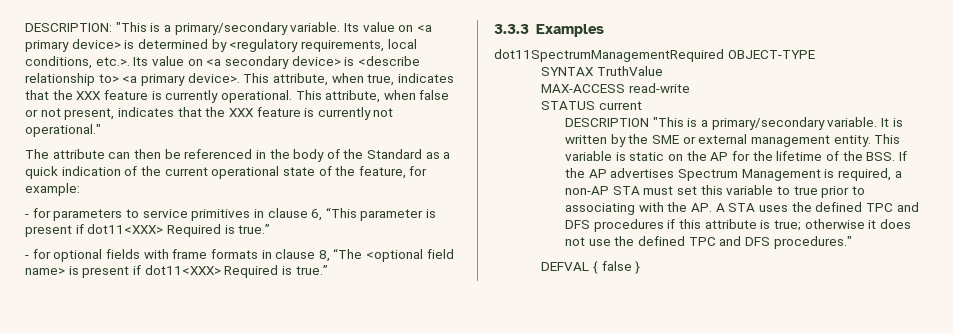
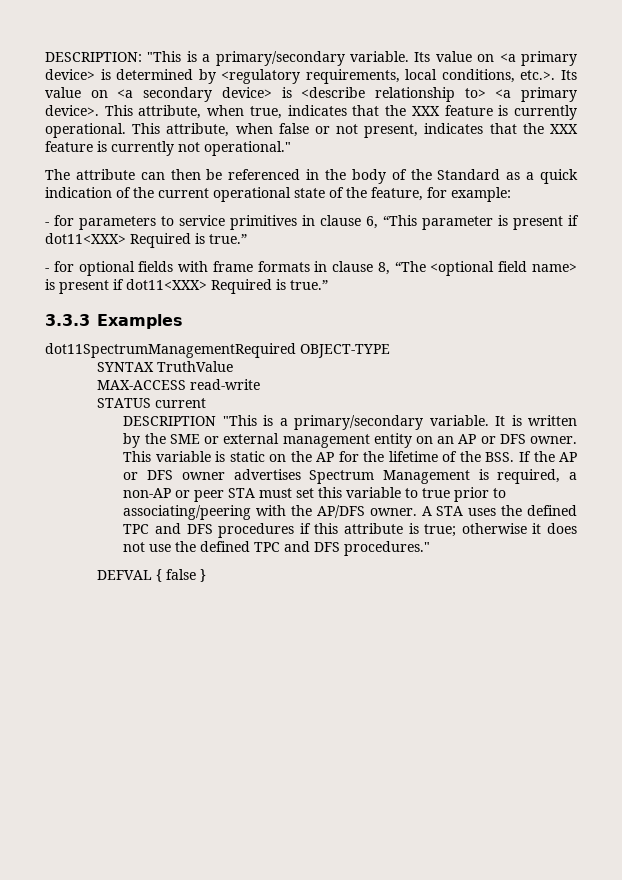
- It is written by the SME or external management entity.
+ It is written by the SME or external management entity on an AP or DFS owner.
- This variable is static on the AP for the lifetime of the BSS. If the AP advertises Spectrum Management is required, a non-AP STA must set this variable to true prior to associating with the AP. A STA uses the defined TPC and DFS procedures if this attribute is true; otherwise it does not use the defined TPC and DFS procedures."
+ This variable is static on the AP for the lifetime of the BSS. If the AP or DFS owner advertises Spectrum Management is required, a non-AP or peer STA must set this variable to true prior to associating/peering with the AP/DFS owner. A STA uses the defined TPC and DFS procedures if this attribute is true; otherwise it does not use the defined TPC and DFS procedures."

